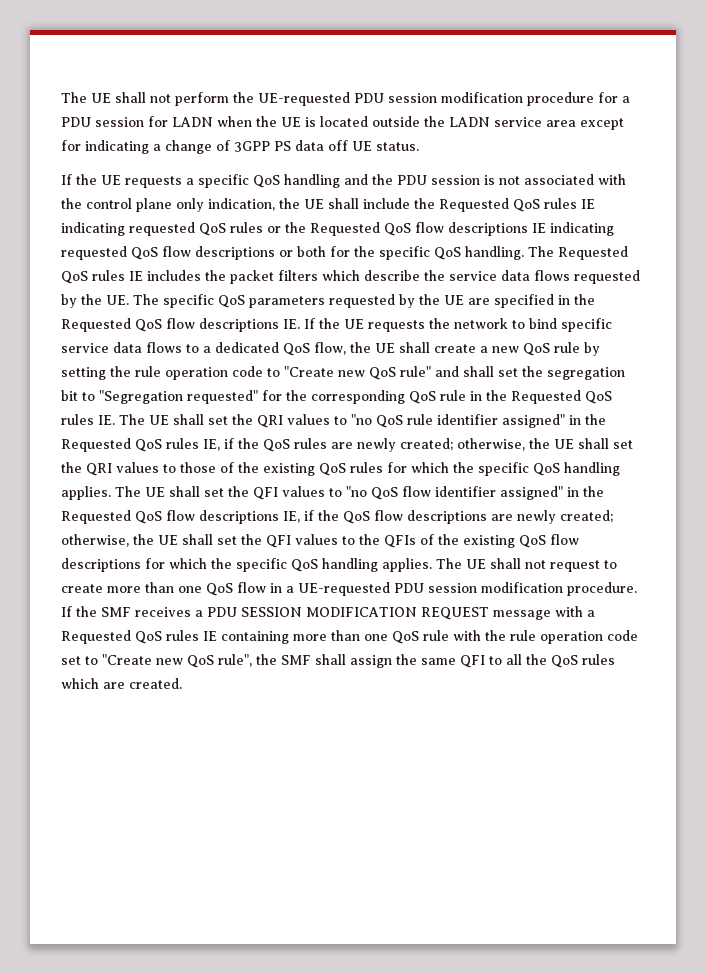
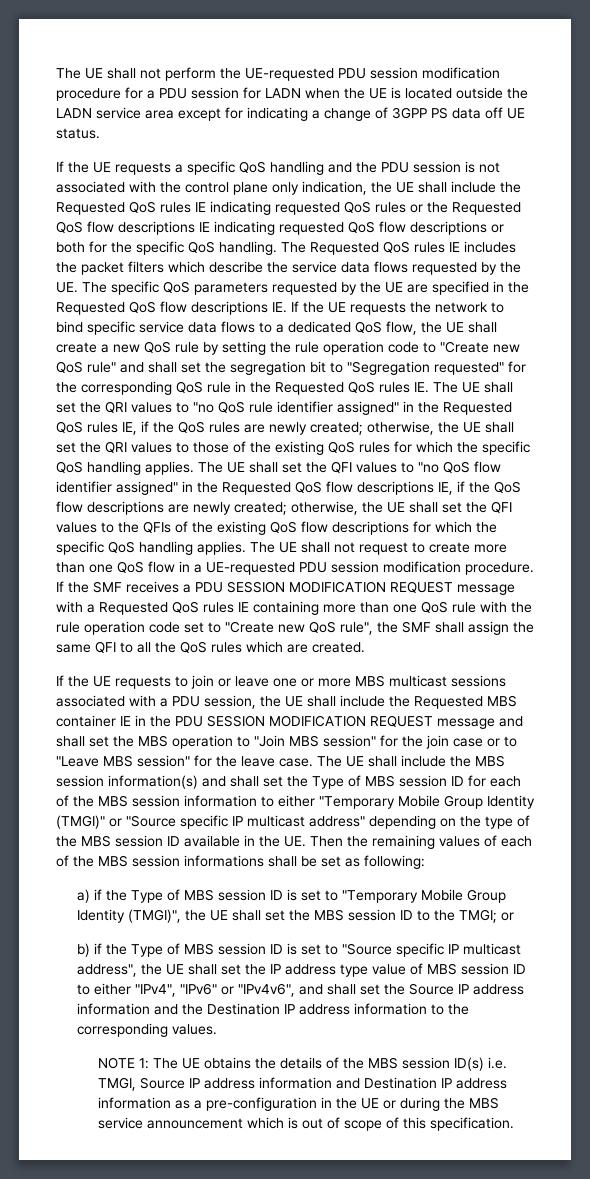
+ If the UE requests to join or leave one or more MBS multicast sessions associated with a PDU session, the UE shall include the Requested MBS container IE in the PDU SESSION MODIFICATION REQUEST message and shall set the MBS operation to "Join MBS session" for the join case or to "Leave MBS session" for the leave case. The UE shall include the MBS session information(s) and shall set the Type of MBS session ID for each of the MBS session information to either "Temporary Mobile Group Identity (TMGI)" or "Source specific IP multicast address" depending on the type of the MBS session ID available in the UE. Then the remaining values of each of the MBS session informations shall be set as following:
+ a) if the Type of MBS session ID is set to "Temporary Mobile Group Identity (TMGI)", the UE shall set the MBS session ID to the TMGI; or
+ b) if the Type of MBS session ID is set to "Source specific IP multicast address", the UE shall set the IP address type value of MBS session ID to either "IPv4", "IPv6" or "IPv4v6", and shall set the Source IP address information and the Destination IP address information to the corresponding values.
+ NOTE 1: The UE obtains the details of the MBS session ID(s) i.e. TMGI, Source IP address information and Destination IP address information as a pre-configuration in the UE or during the MBS service announcement which is out of scope of this specification.

